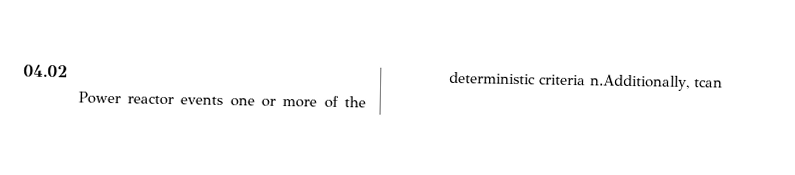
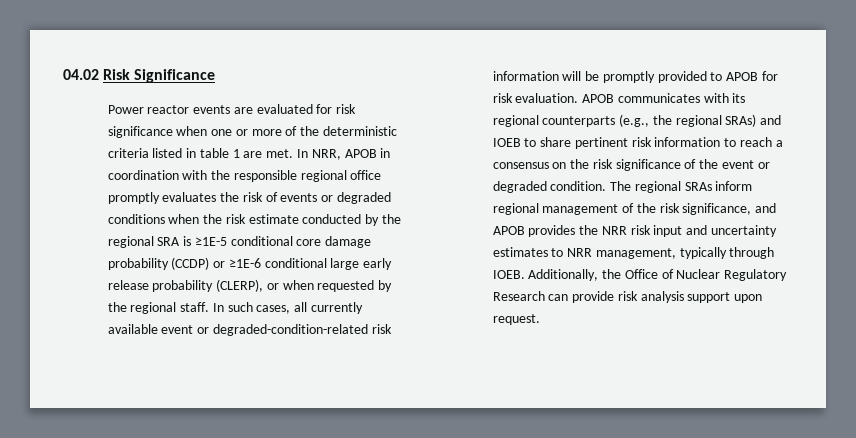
- 04.02
+ 04.02 Risk Significance
- Power reactor events one or more of the deterministic criteria n.Additionally, tcan
+ Power reactor events are evaluated for risk significance when one or more of the deterministic criteria listed in table 1 are met. In NRR, APOB in coordination with the responsible regional office promptly evaluates the risk of events or degraded conditions when the risk estimate conducted by the regional SRA is ≥1E-5 conditional core damage probability (CCDP) or ≥1E-6 conditional large early release probability (CLERP), or when requested by the regional staff. In such cases, all currently available event or degraded-condition-related risk information will be promptly provided to APOB for risk evaluation. APOB communicates with its regional counterparts (e.g., the regional SRAs) and IOEB to share pertinent risk information to reach a consensus on the risk significance of the event or degraded condition. The regional SRAs inform regional management of the risk significance, and APOB provides the NRR risk input and uncertainty estimates to NRR management, typically through IOEB. Additionally, the Office of Nuclear Regulatory Research can provide risk analysis support upon request.

